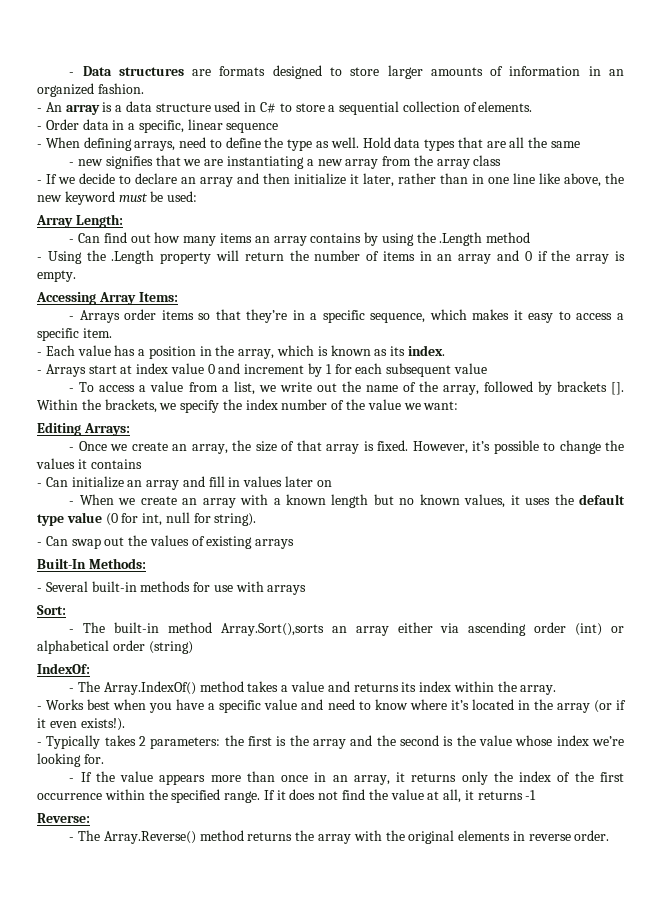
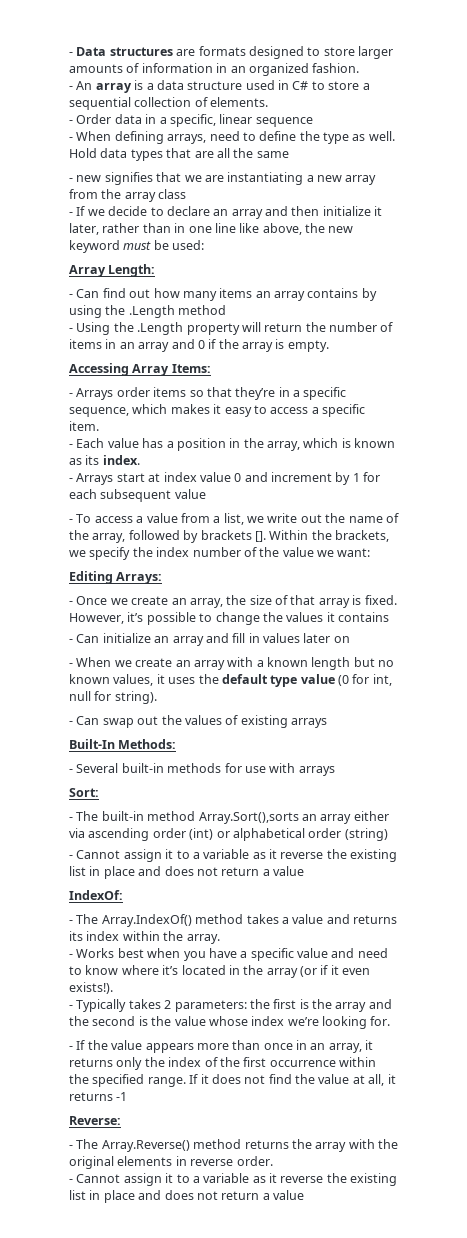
  - The built-in method Array.Sort(),sorts an array either via ascending order (int) or alphabetical order (string)
+ - Cannot assign it to a variable as it reverse the existing list in place and does not return a value
  - The Array.Reverse() method returns the array with the original elements in reverse order.
+ - Cannot assign it to a variable as it reverse the existing list in place and does not return a value

